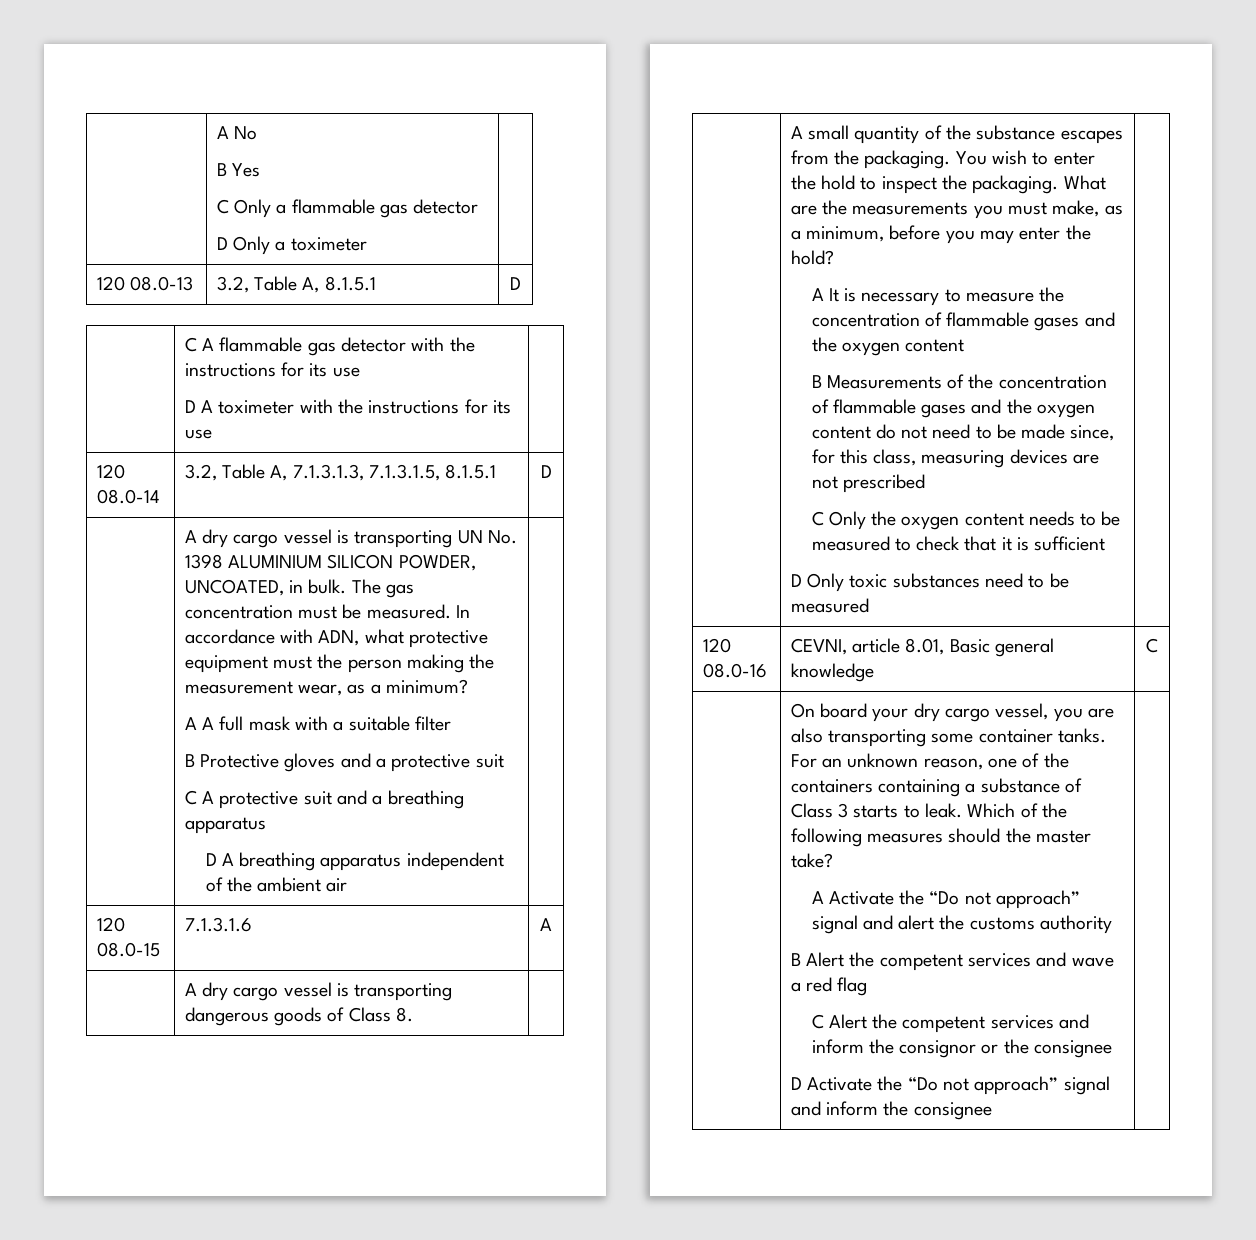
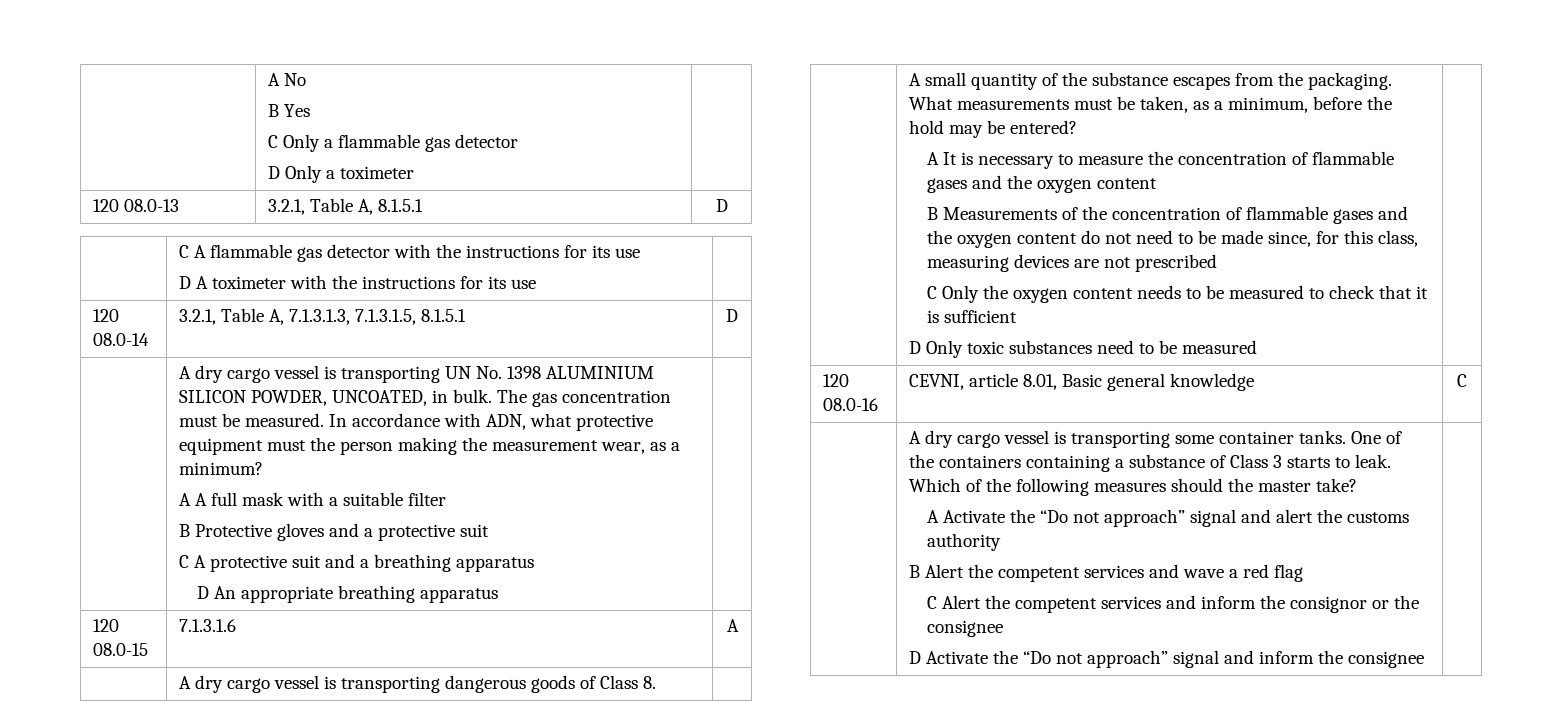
- 120 08.0-13 | 3.2, Table A, 8.1.5.1 | D
+ 120 08.0-13 | 3.2.1, Table A, 8.1.5.1 | D
- 120 08.0-14 | 3.2, Table A, 7.1.3.1.3, 7.1.3.1.5, 8.1.5.1 | D
+ 120 08.0-14 | 3.2.1, Table A, 7.1.3.1.3, 7.1.3.1.5, 8.1.5.1 | D
- D A breathing apparatus independent of the ambient air
+ D An appropriate breathing apparatus
- You wish to enter the hold to inspect the packaging. What are the measurements you must make, as a minimum, before you may enter the hold?
+ What measurements must be taken, as a minimum, before the hold may be entered?
- On board your dry cargo vessel, you are also transporting some container tanks. For an unknown reason, one of the containers containing a substance of Class 3 starts to leak.
+ A dry cargo vessel is transporting some container tanks. One of the containers containing a substance of Class 3 starts to leak.

